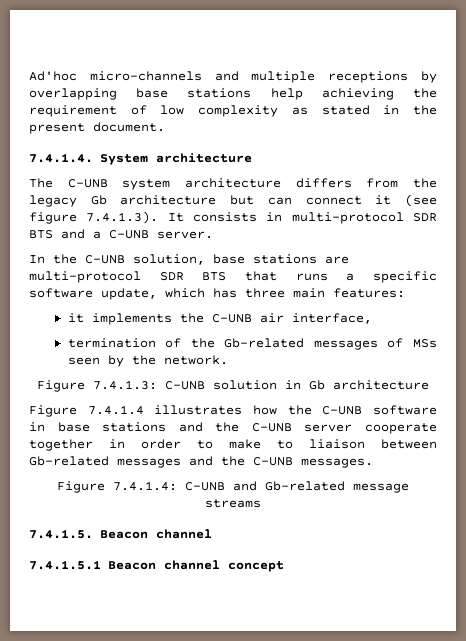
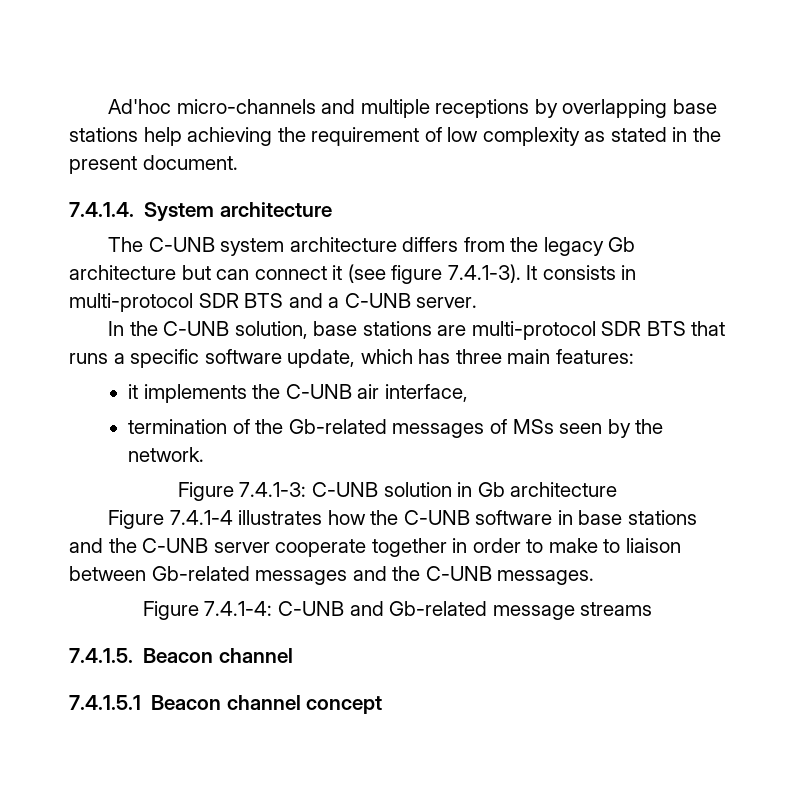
- The C-UNB system architecture differs from the legacy Gb architecture but can connect it (see figure 7.4.1.3). It consists in multi-protocol SDR BTS and a C-UNB server.
+ The C-UNB system architecture differs from the legacy Gb architecture but can connect it (see figure 7.4.1-3). It consists in multi-protocol SDR BTS and a C-UNB server.
- Figure 7.4.1.3: C-UNB solution in Gb architecture
+ Figure 7.4.1-3: C-UNB solution in Gb architecture
- Figure 7.4.1.4 illustrates how the C-UNB software in base stations and the C-UNB server cooperate together in order to make to liaison between Gb-related messages and the C-UNB messages.
+ Figure 7.4.1-4 illustrates how the C-UNB software in base stations and the C-UNB server cooperate together in order to make to liaison between Gb-related messages and the C-UNB messages.
- Figure 7.4.1.4: C-UNB and Gb-related message streams
+ Figure 7.4.1-4: C-UNB and Gb-related message streams

